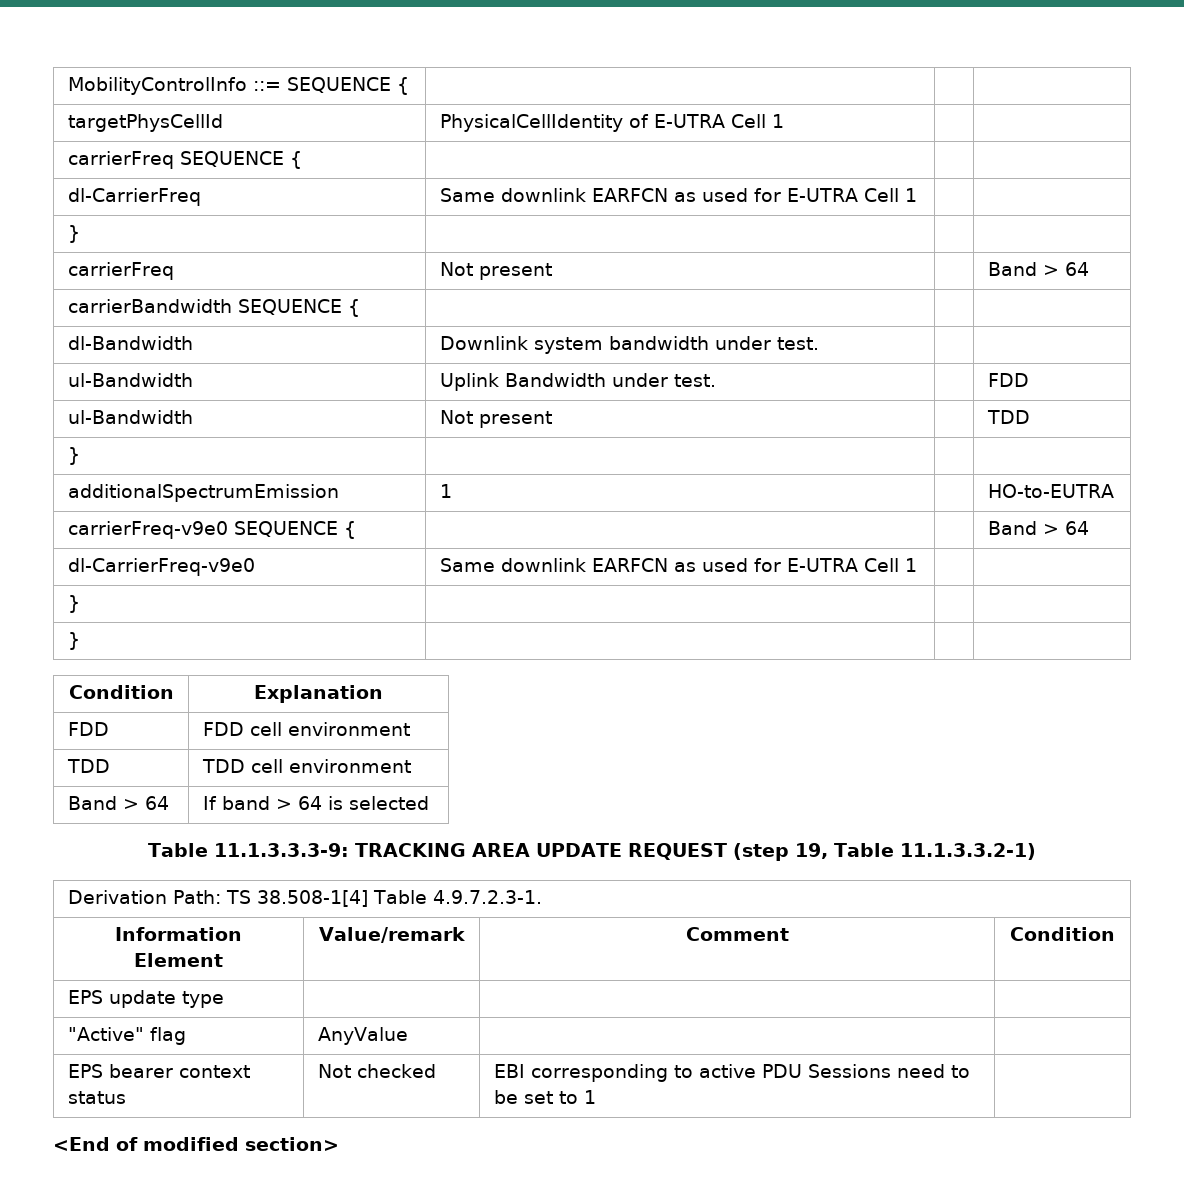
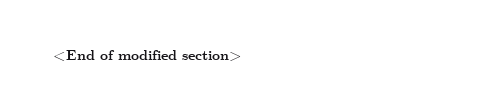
- MobilityControlInfo ::= SEQUENCE { | | |
- targetPhysCellId | PhysicalCellIdentity of E-UTRA Cell 1 | |
- carrierFreq SEQUENCE { | | |
- dl-CarrierFreq | Same downlink EARFCN as used for E-UTRA Cell 1 | |
- } | | |
- carrierFreq | Not present | | Band > 64
- carrierBandwidth SEQUENCE { | | |
- dl-Bandwidth | Downlink system bandwidth under test. | |
- ul-Bandwidth | Uplink Bandwidth under test. | | FDD
- ul-Bandwidth | Not present | | TDD
- } | | |
- additionalSpectrumEmission | 1 | | HO-to-EUTRA
- carrierFreq-v9e0 SEQUENCE { | | | Band > 64
- dl-CarrierFreq-v9e0 | Same downlink EARFCN as used for E-UTRA Cell 1 | |
- } | | |
- } | | |
- Condition | Explanation
- FDD | FDD cell environment
- TDD | TDD cell environment
- Band > 64 | If band > 64 is selected
- Table 11.1.3.3.3-9: TRACKING AREA UPDATE REQUEST (step 19, Table 11.1.3.3.2-1)
- Derivation Path: TS 38.508-1[4] Table 4.9.7.2.3-1.
- Information Element | Value/remark | Comment | Condition
- EPS update type | | |
- "Active" flag | AnyValue | |
- EPS bearer context status | Not checked | EBI corresponding to active PDU Sessions need to be set to 1 |

